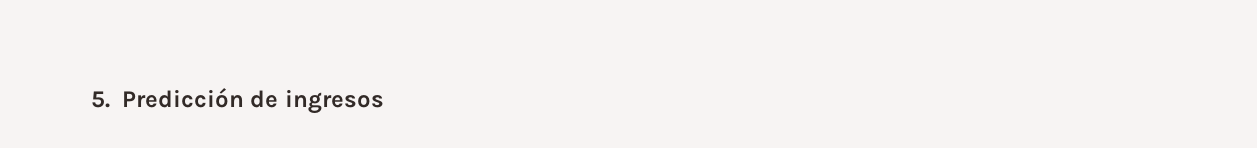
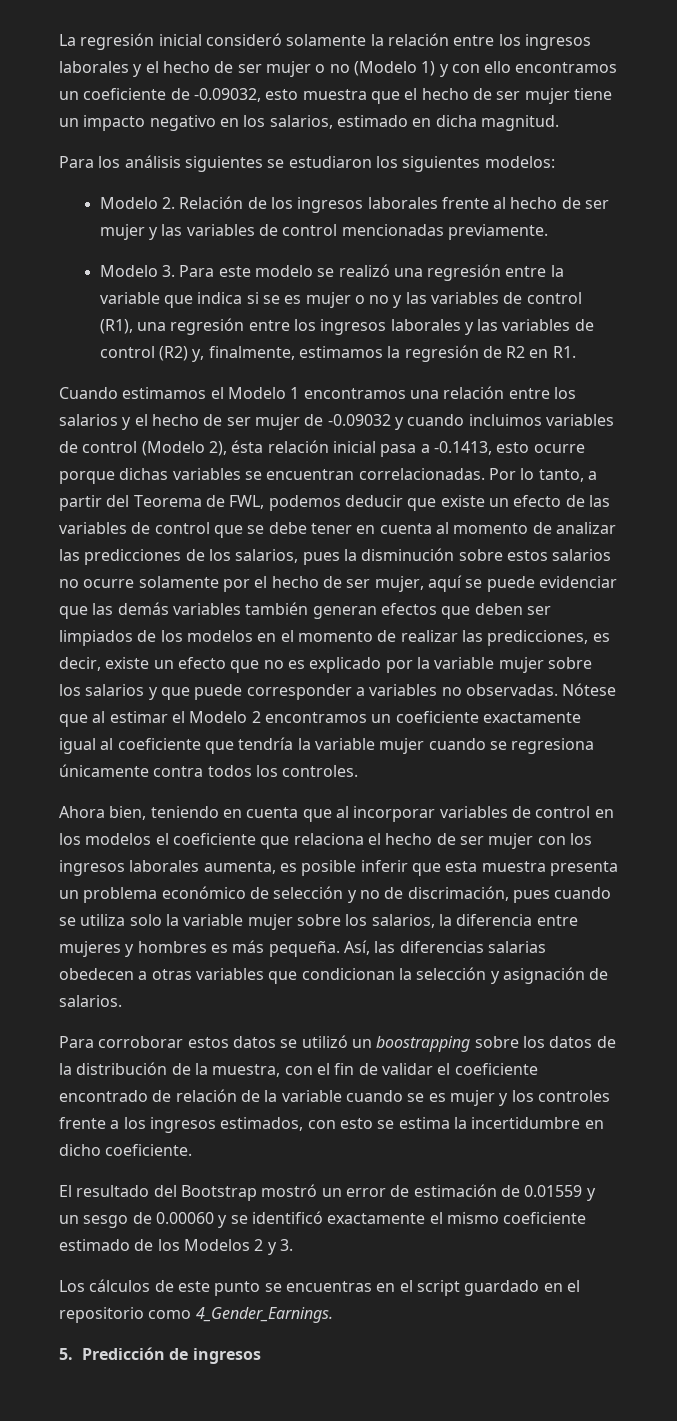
+ La regresión inicial consideró solamente la relación entre los ingresos laborales y el hecho de ser mujer o no (Modelo 1) y con ello encontramos un coeficiente de -0.09032, esto muestra que el hecho de ser mujer tiene un impacto negativo en los salarios, estimado en dicha magnitud.
+ Para los análisis siguientes se estudiaron los siguientes modelos:
+ Modelo 2. Relación de los ingresos laborales frente al hecho de ser mujer y las variables de control mencionadas previamente.
+ Modelo 3. Para este modelo se realizó una regresión entre la variable que indica si se es mujer o no y las variables de control (R1), una regresión entre los ingresos laborales y las variables de control (R2) y, finalmente, estimamos la regresión de R2 en R1.
+ Cuando estimamos el Modelo 1 encontramos una relación entre los salarios y el hecho de ser mujer de -0.09032 y cuando incluimos variables de control (Modelo 2), ésta relación inicial pasa a -0.1413, esto ocurre porque dichas variables se encuentran correlacionadas. Por lo tanto, a partir del Teorema de FWL, podemos deducir que existe un efecto de las variables de control que se debe tener en cuenta al momento de analizar las predicciones de los salarios, pues la disminución sobre estos salarios no ocurre solamente por el hecho de ser mujer, aquí se puede evidenciar que las demás variables también generan efectos que deben ser limpiados de los modelos en el momento de realizar las predicciones, es decir, existe un efecto que no es explicado por la variable mujer sobre los salarios y que puede corresponder a variables no observadas. Nótese que al estimar el Modelo 2 encontramos un coeficiente exactamente igual al coeficiente que tendría la variable mujer cuando se regresiona únicamente contra todos los controles.
+ Ahora bien, teniendo en cuenta que al incorporar variables de control en los modelos el coeficiente que relaciona el hecho de ser mujer con los ingresos laborales aumenta, es posible inferir que esta muestra presenta un problema económico de selección y no de discrimación, pues cuando se utiliza solo la variable mujer sobre los salarios, la diferencia entre mujeres y hombres es más pequeña. Así, las diferencias salarias obedecen a otras variables que condicionan la selección y asignación de salarios.
+ Para corroborar estos datos se utilizó un boostrapping sobre los datos de la distribución de la muestra, con el fin de validar el coeficiente encontrado de relación de la variable cuando se es mujer y los controles frente a los ingresos estimados, con esto se estima la incertidumbre en dicho coeficiente.
+ El resultado del Bootstrap mostró un error de estimación de 0.01559 y un sesgo de 0.00060 y se identificó exactamente el mismo coeficiente estimado de los Modelos 2 y 3.
+ Los cálculos de este punto se encuentras en el script guardado en el repositorio como 4_Gender_Earnings.

